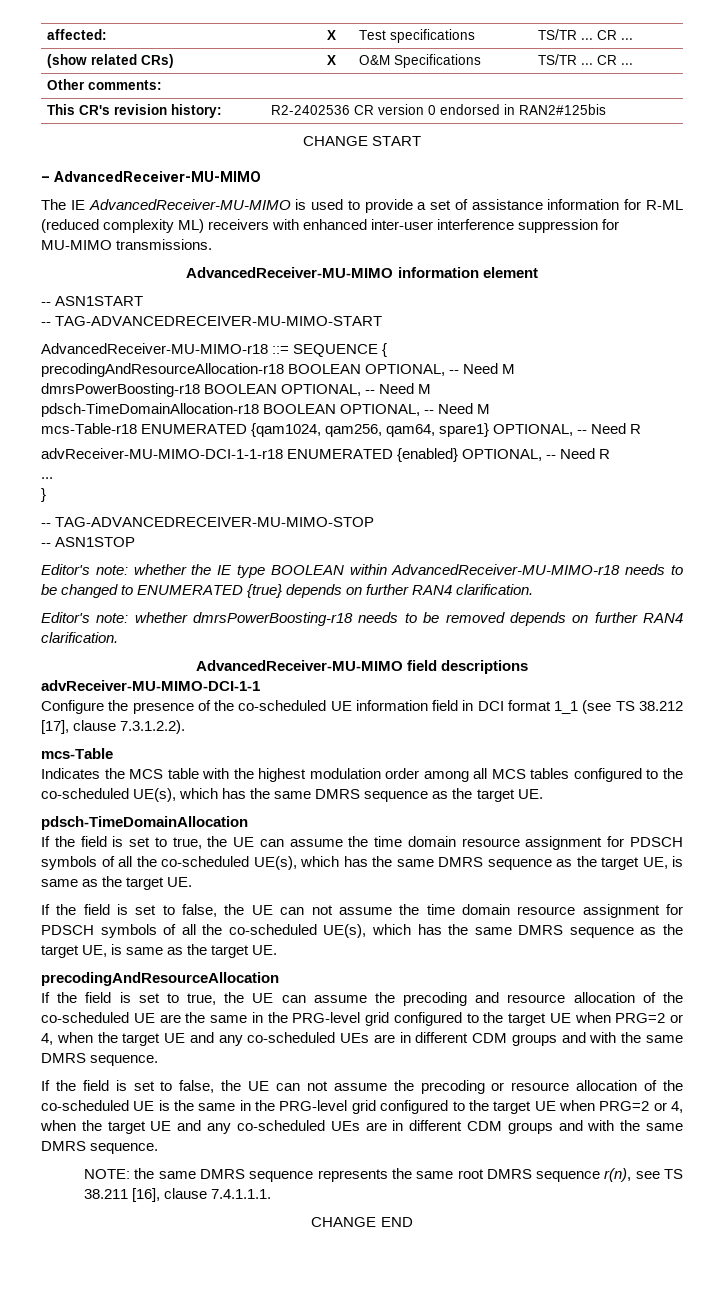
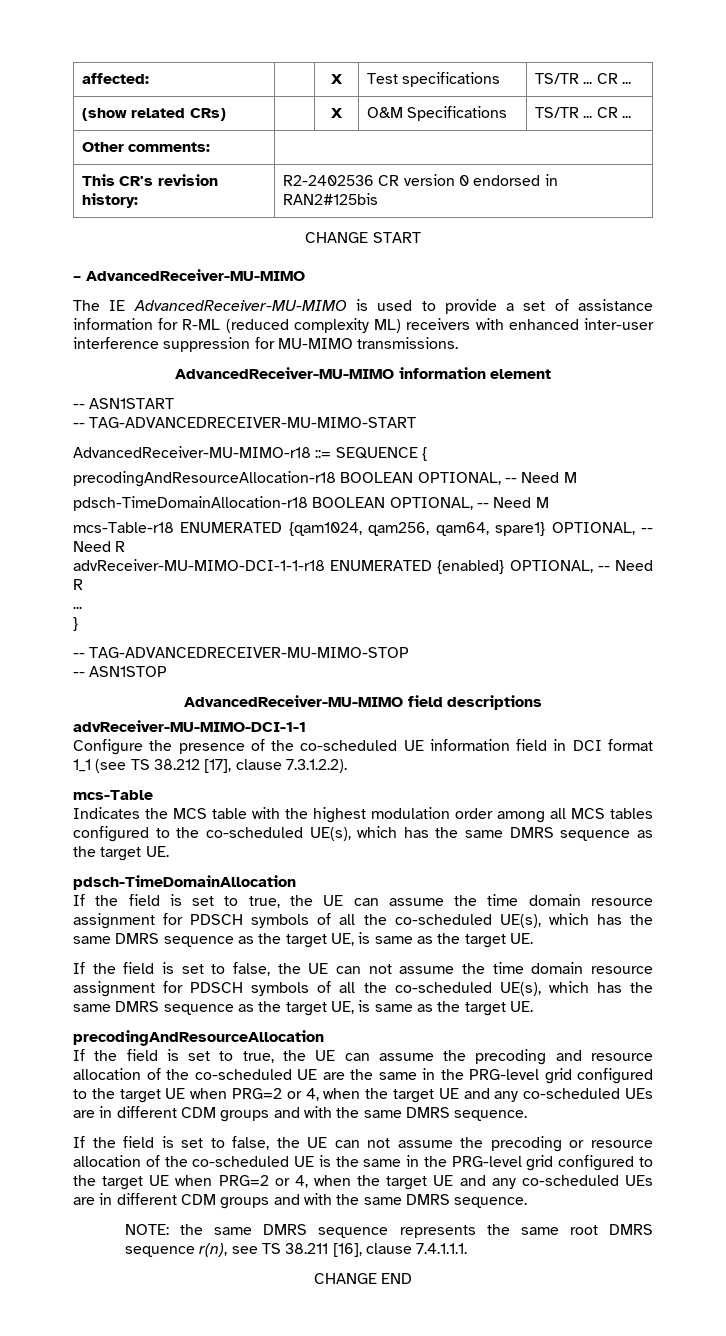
- dmrsPowerBoosting-r18 BOOLEAN OPTIONAL, -- Need M
- Editor's note: whether the IE type BOOLEAN within AdvancedReceiver-MU-MIMO-r18 needs to be changed to ENUMERATED {true} depends on further RAN4 clarification.
- Editor's note: whether dmrsPowerBoosting-r18 needs to be removed depends on further RAN4 clarification.

